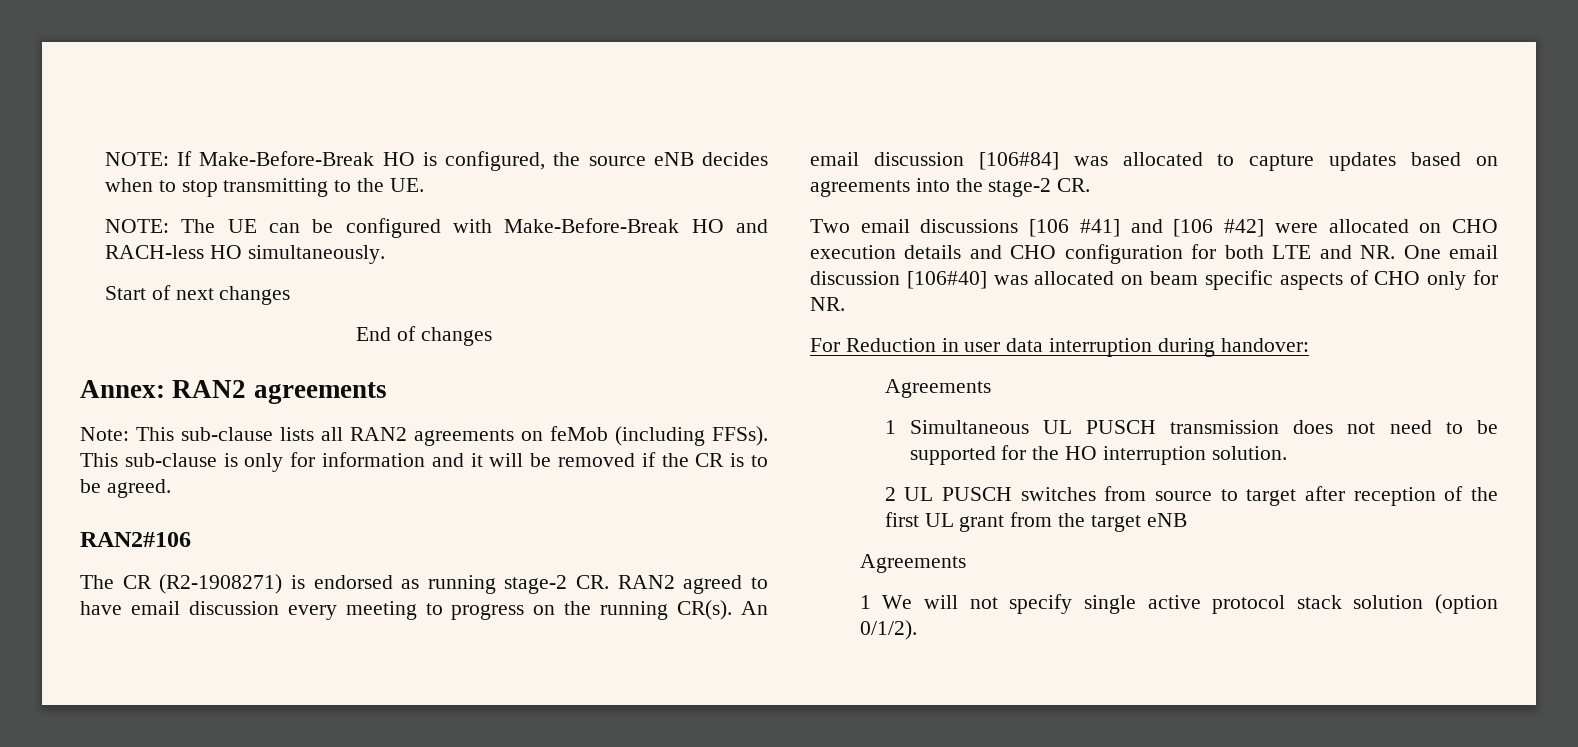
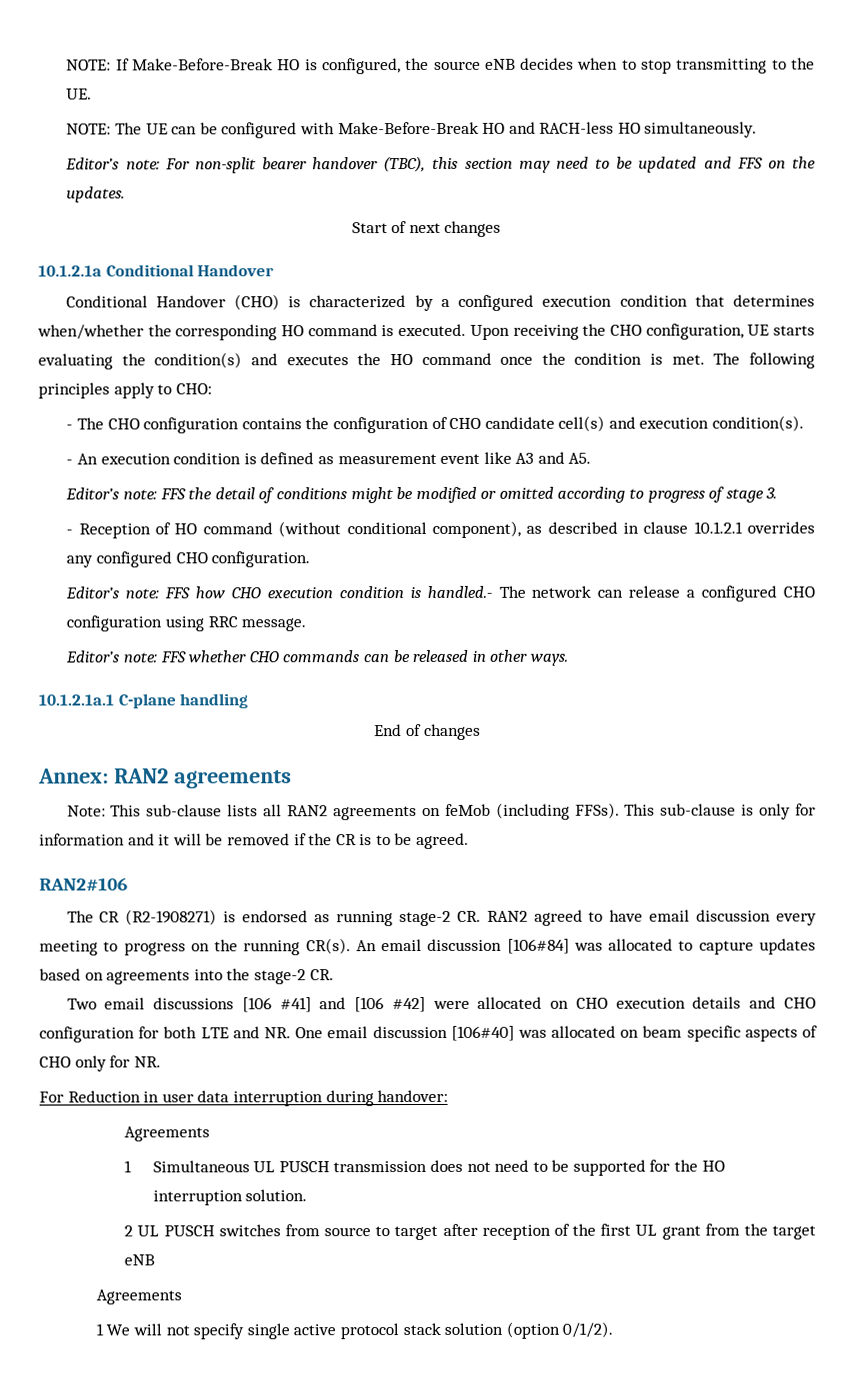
+ Editor’s note: For non-split bearer handover (TBC), this section may need to be updated and FFS on the updates.
  Start of next changes
+ 10.1.2.1a Conditional Handover
+ Conditional Handover (CHO) is characterized by a configured execution condition that determines when/whether the corresponding HO command is executed. Upon receiving the CHO configuration, UE starts evaluating the condition(s) and executes the HO command once the condition is met. The following principles apply to CHO:
+ - The CHO configuration contains the configuration of CHO candidate cell(s) and execution condition(s).
+ - An execution condition is defined as measurement event like A3 and A5.
+ Editor’s note: FFS the detail of conditions might be modified or omitted according to progress of stage 3.
+ - Reception of HO command (without conditional component), as described in clause 10.1.2.1 overrides any configured CHO configuration.
+ Editor’s note: FFS how CHO execution condition is handled.- The network can release a configured CHO configuration using RRC message.
+ Editor’s note: FFS whether CHO commands can be released in other ways.
+ 10.1.2.1a.1 C-plane handling

